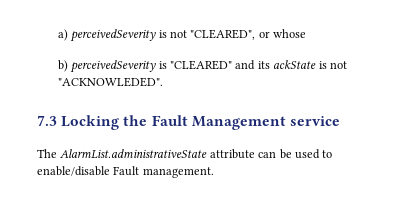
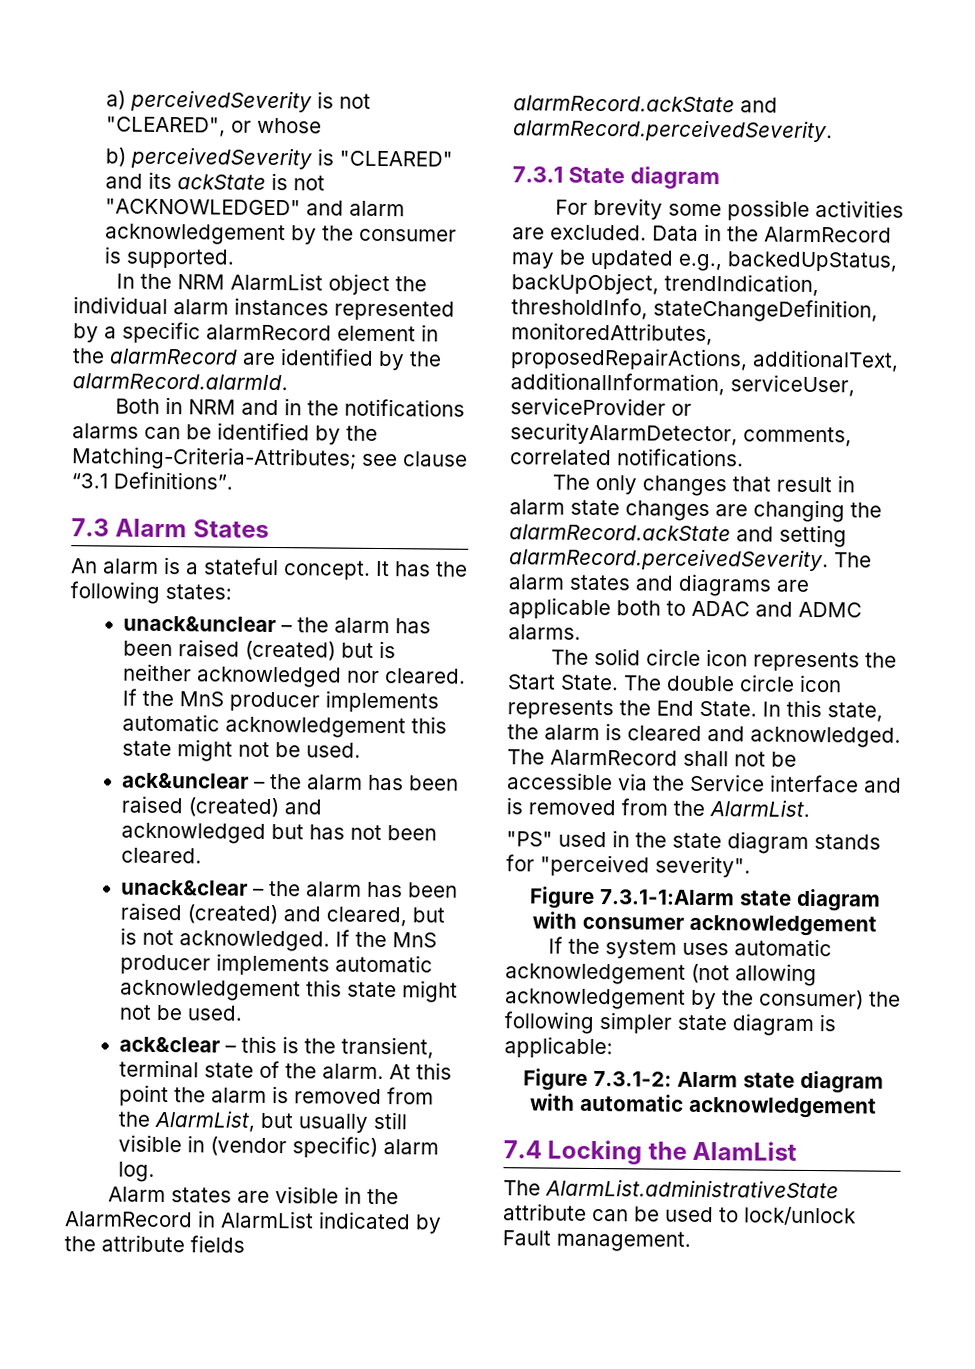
- b) perceivedSeverity is "CLEARED" and its ackState is not "ACKNOWLEDED".
- 7.3 Locking the Fault Management service
+ b) perceivedSeverity is "CLEARED" and its ackState is not "ACKNOWLEDGED" and alarm acknowledgement by the consumer is supported.
+ In the NRM AlarmList object the individual alarm instances represented by a specific alarmRecord element in the alarmRecord are identified by the alarmRecord.alarmId.
+ Both in NRM and in the notifications alarms can be identified by the Matching-Criteria-Attributes; see clause “3.1 Definitions”.
+ 7.3 Alarm States
+ An alarm is a stateful concept. It has the following states:
+ unack&unclear – the alarm has been raised (created) but is neither acknowledged nor cleared. If the MnS producer implements automatic acknowledgement this state might not be used.
+ ack&unclear – the alarm has been raised (created) and acknowledged but has not been cleared.
+ unack&clear – the alarm has been raised (created) and cleared, but is not acknowledged. If the MnS producer implements automatic acknowledgement this state might not be used.
+ ack&clear – this is the transient, terminal state of the alarm. At this point the alarm is removed from the AlarmList, but usually still visible in (vendor specific) alarm log.
+ Alarm states are visible in the AlarmRecord in AlarmList indicated by the attribute fields alarmRecord.ackState and alarmRecord.perceivedSeverity.
+ 7.3.1 State diagram
+ For brevity some possible activities are excluded. Data in the AlarmRecord may be updated e.g., backedUpStatus, backUpObject, trendIndication, thresholdInfo, stateChangeDefinition, monitoredAttributes, proposedRepairActions, additionalText, additionalInformation, serviceUser, serviceProvider or securityAlarmDetector, comments, correlated notifications.
+ The only changes that result in alarm state changes are changing the alarmRecord.ackState and setting alarmRecord.perceivedSeverity. The alarm states and diagrams are applicable both to ADAC and ADMC alarms.
+ The solid circle icon represents the Start State. The double circle icon represents the End State. In this state, the alarm is cleared and acknowledged. The AlarmRecord shall not be accessible via the Service interface and is removed from the AlarmList.
+ "PS" used in the state diagram stands for "perceived severity".
+ Figure 7.3.1-1:Alarm state diagram with consumer acknowledgement
+ If the system uses automatic acknowledgement (not allowing acknowledgement by the consumer) the following simpler state diagram is applicable:
+ Figure 7.3.1-2: Alarm state diagram with automatic acknowledgement
+ 7.4 Locking the AlamList
- The AlarmList.administrativeState attribute can be used to enable/disable Fault management.
+ The AlarmList.administrativeState attribute can be used to lock/unlock Fault management.

